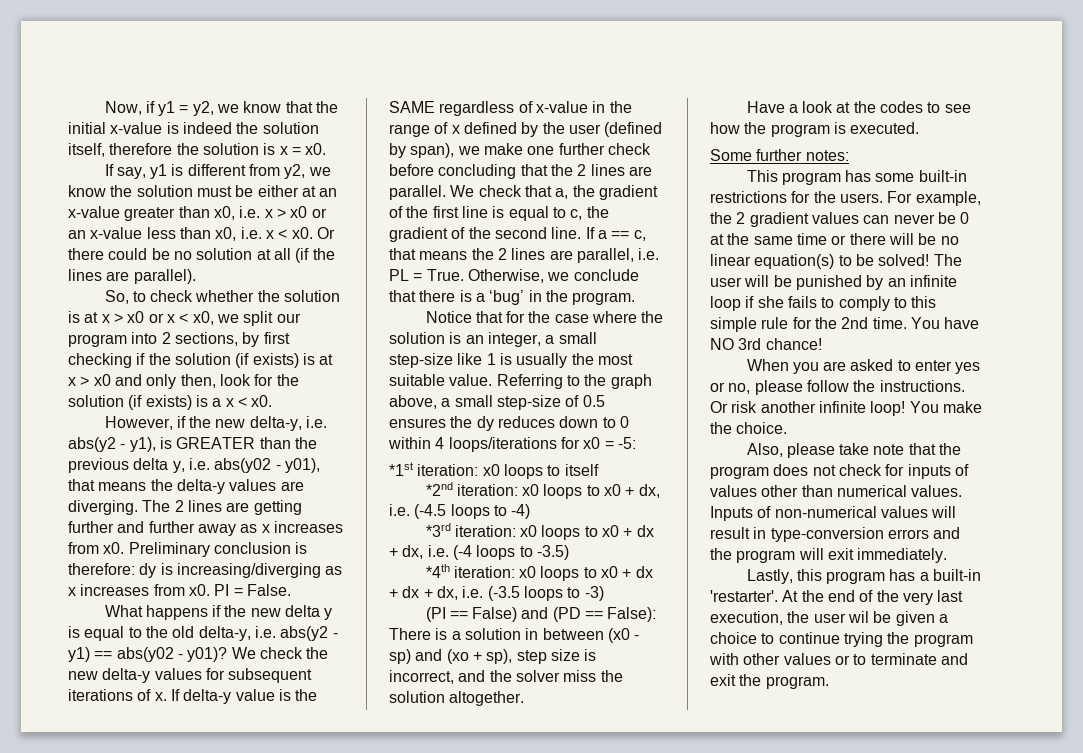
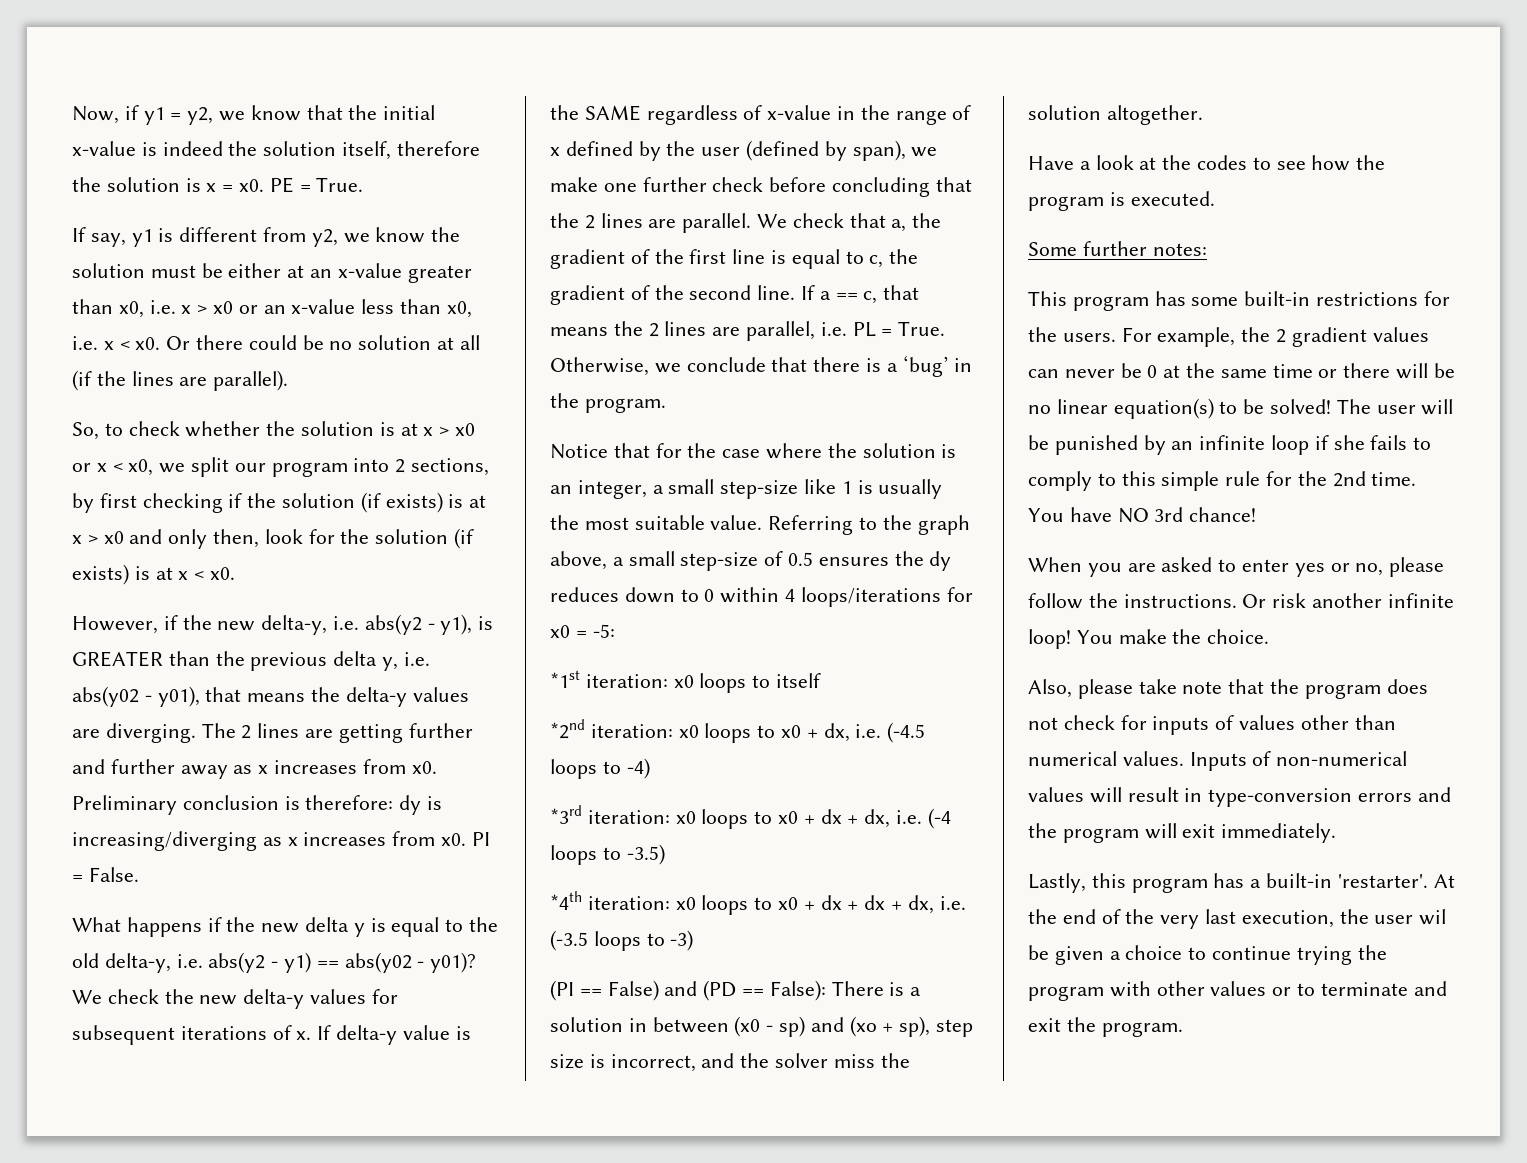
+ PE = True.
- So, to check whether the solution is at x > x0 or x < x0, we split our program into 2 sections, by first checking if the solution (if exists) is at x > x0 and only then, look for the solution (if exists) is a x < x0.
+ So, to check whether the solution is at x > x0 or x < x0, we split our program into 2 sections, by first checking if the solution (if exists) is at x > x0 and only then, look for the solution (if exists) is at x < x0.

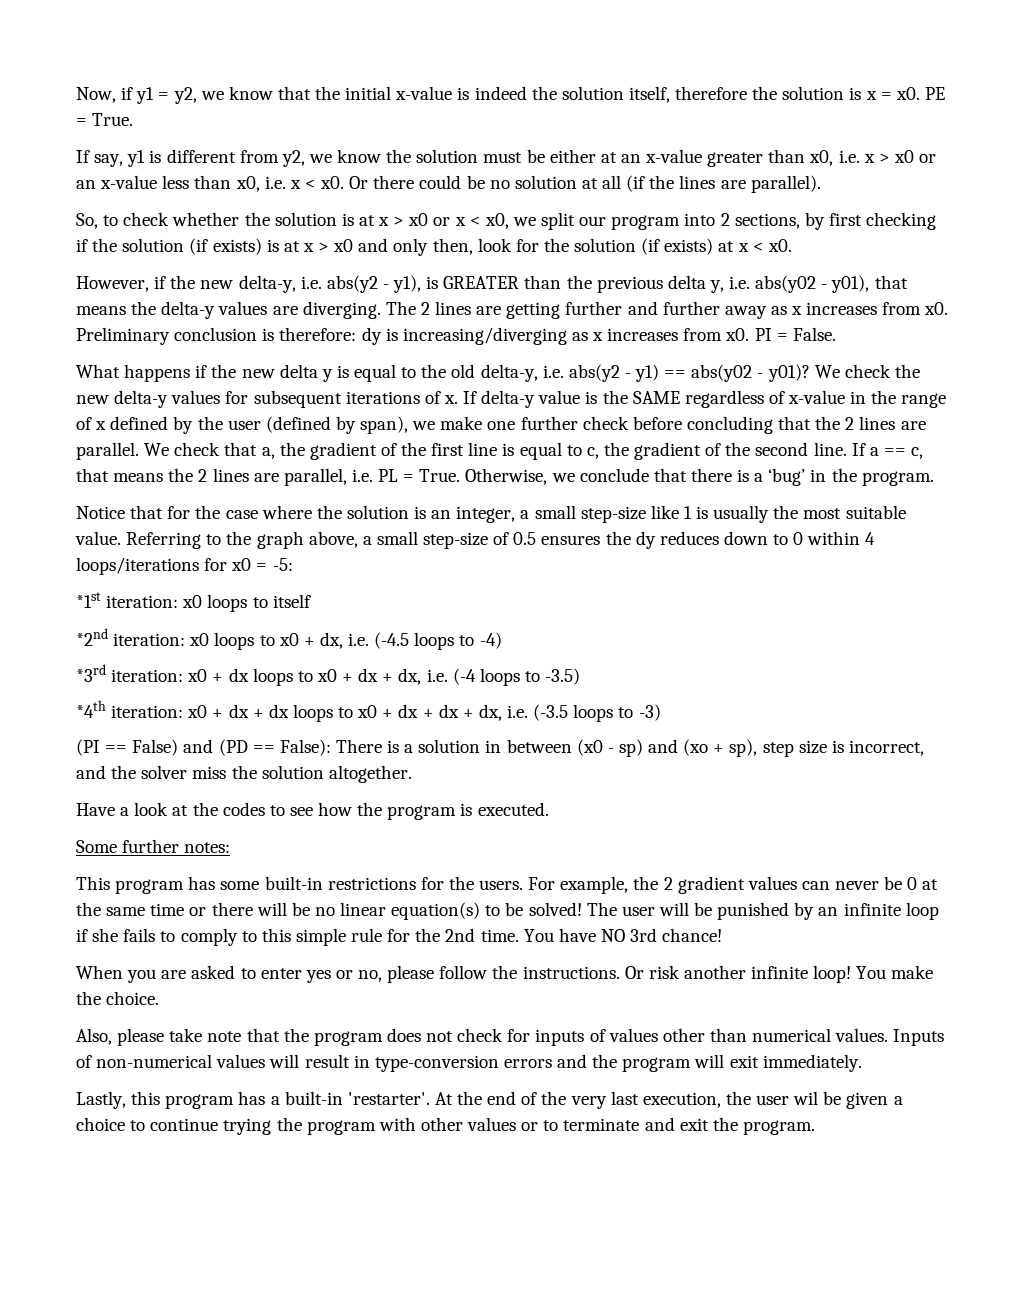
- So, to check whether the solution is at x > x0 or x < x0, we split our program into 2 sections, by first checking if the solution (if exists) is at x > x0 and only then, look for the solution (if exists) is at x < x0.
+ So, to check whether the solution is at x > x0 or x < x0, we split our program into 2 sections, by first checking if the solution (if exists) is at x > x0 and only then, look for the solution (if exists) at x < x0.
- *3rd iteration: x0 loops to x0 + dx + dx, i.e. (-4 loops to -3.5)
+ *3rd iteration: x0 + dx loops to x0 + dx + dx, i.e. (-4 loops to -3.5)
- *4th iteration: x0 loops to x0 + dx + dx + dx, i.e. (-3.5 loops to -3)
+ *4th iteration: x0 + dx + dx loops to x0 + dx + dx + dx, i.e. (-3.5 loops to -3)

